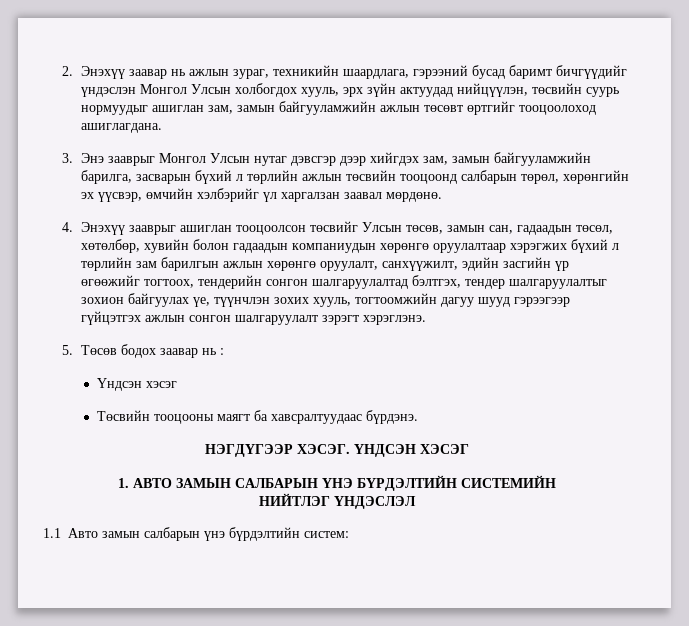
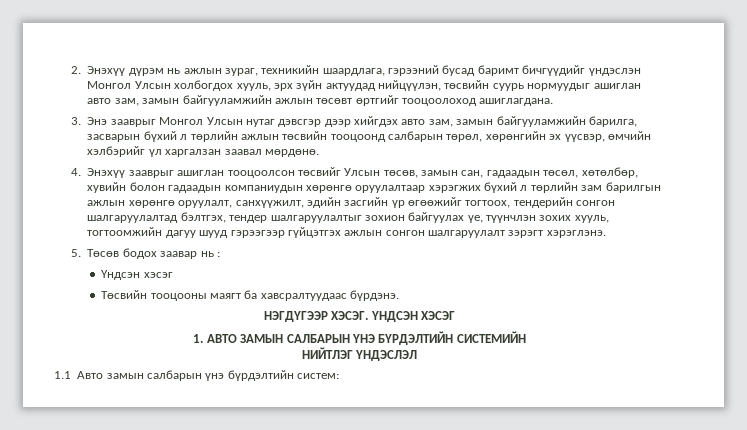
- 2. Энэхүү заавар нь ажлын зураг, техникийн шаардлага, гэрээний бусад баримт бичгүүдийг үндэслэн Монгол Улсын холбогдох хууль, эрх зүйн актуудад нийцүүлэн, төсвийн суурь нормуудыг ашиглан зам, замын байгууламжийн ажлын төсөвт өртгийг тооцоолоход ашиглагдана.
+ 2. Энэхүү дүрэм нь ажлын зураг, техникийн шаардлага, гэрээний бусад баримт бичгүүдийг үндэслэн Монгол Улсын холбогдох хууль, эрх зүйн актуудад нийцүүлэн, төсвийн суурь нормуудыг ашиглан авто зам, замын байгууламжийн ажлын төсөвт өртгийг тооцоолоход ашиглагдана.
- 3. Энэ зааврыг Монгол Улсын нутаг дэвсгэр дээр хийгдэх зам, замын байгууламжийн барилга, засварын бүхий л төрлийн ажлын төсвийн тооцоонд салбарын төрөл, хөрөнгийн эх үүсвэр, өмчийн хэлбэрийг үл харгалзан заавал мөрдөнө.
+ 3. Энэ зааврыг Монгол Улсын нутаг дэвсгэр дээр хийгдэх авто зам, замын байгууламжийн барилга, засварын бүхий л төрлийн ажлын төсвийн тооцоонд салбарын төрөл, хөрөнгийн эх үүсвэр, өмчийн хэлбэрийг үл харгалзан заавал мөрдөнө.

